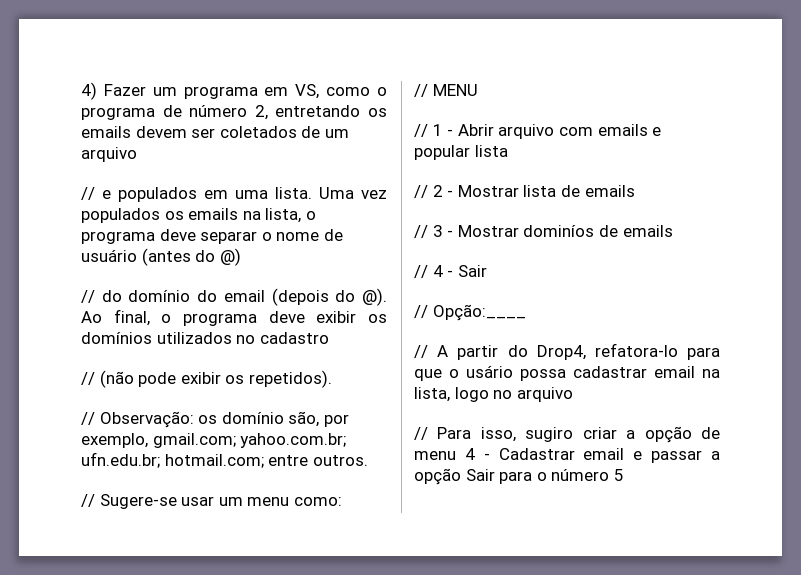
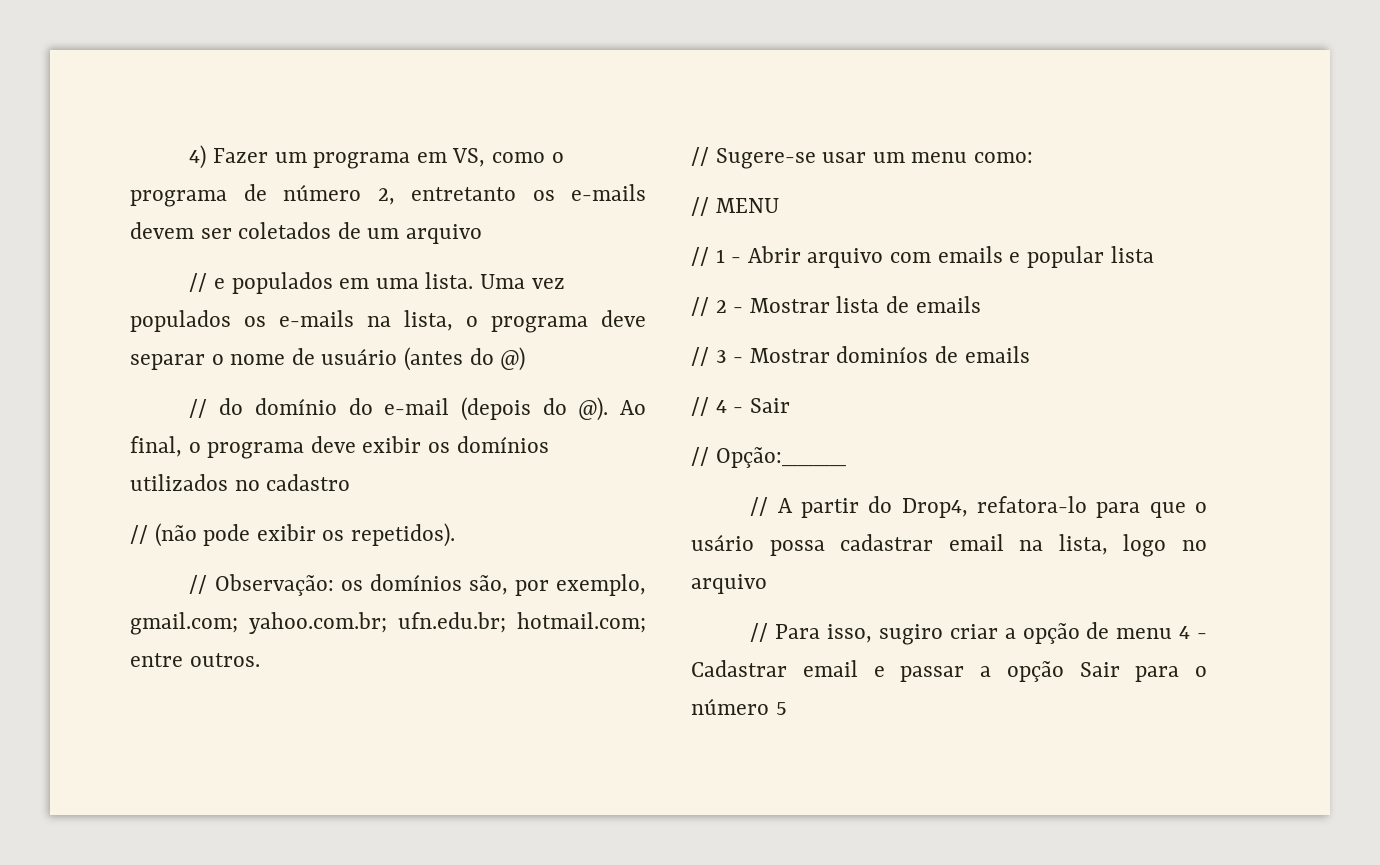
- 4) Fazer um programa em VS, como o programa de número 2, entretando os emails devem ser coletados de um arquivo
+ 4) Fazer um programa em VS, como o programa de número 2, entretanto os e-mails devem ser coletados de um arquivo
- Uma vez populados os emails na lista, o programa deve separar o nome de usuário (antes do @)
+ Uma vez populados os e-mails na lista, o programa deve separar o nome de usuário (antes do @)
- // do domínio do email (depois do @).
+ // do domínio do e-mail (depois do @).
- // Observação: os domínio são, por exemplo, gmail.com; yahoo.com.br; ufn.edu.br; hotmail.com; entre outros.
+ // Observação: os domínios são, por exemplo, gmail.com; yahoo.com.br; ufn.edu.br; hotmail.com; entre outros.

